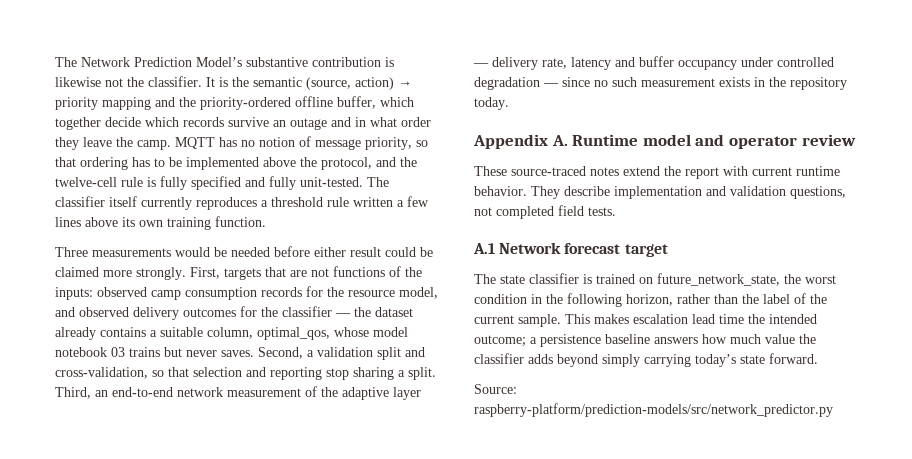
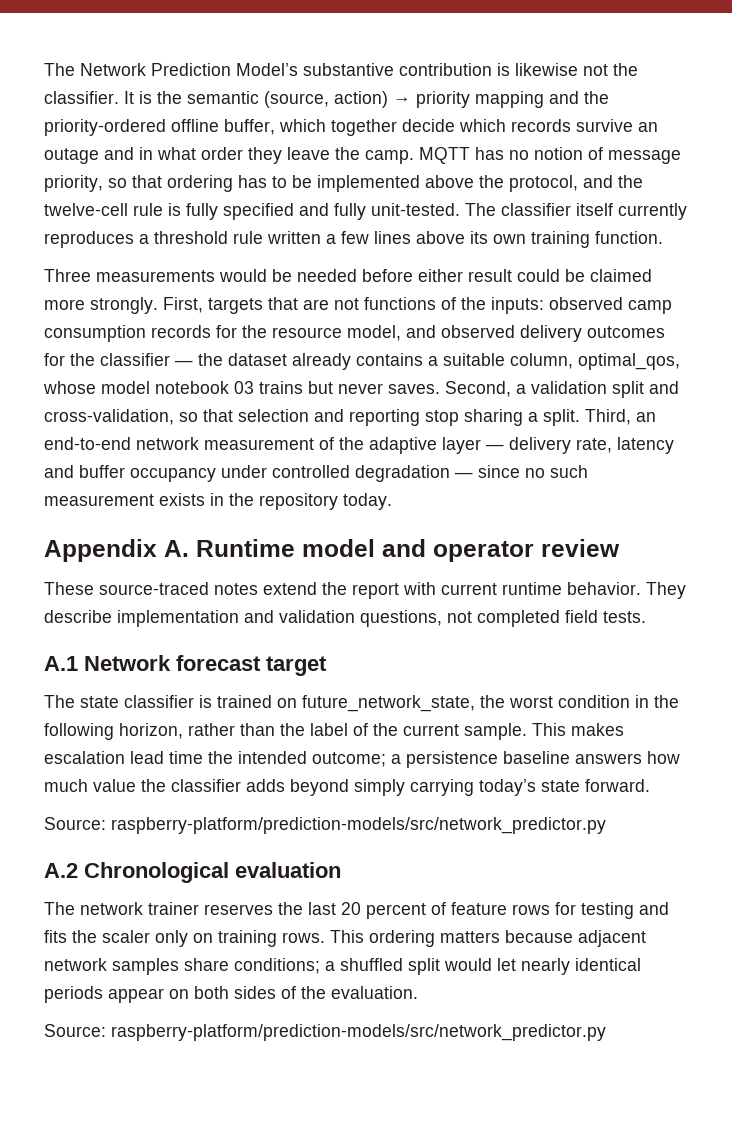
+ A.2 Chronological evaluation
+ The network trainer reserves the last 20 percent of feature rows for testing and fits the scaler only on training rows. This ordering matters because adjacent network samples share conditions; a shuffled split would let nearly identical periods appear on both sides of the evaluation.
+ Source: raspberry-platform/prediction-models/src/network_predictor.py

